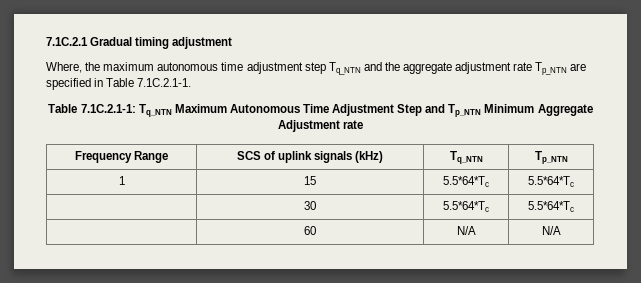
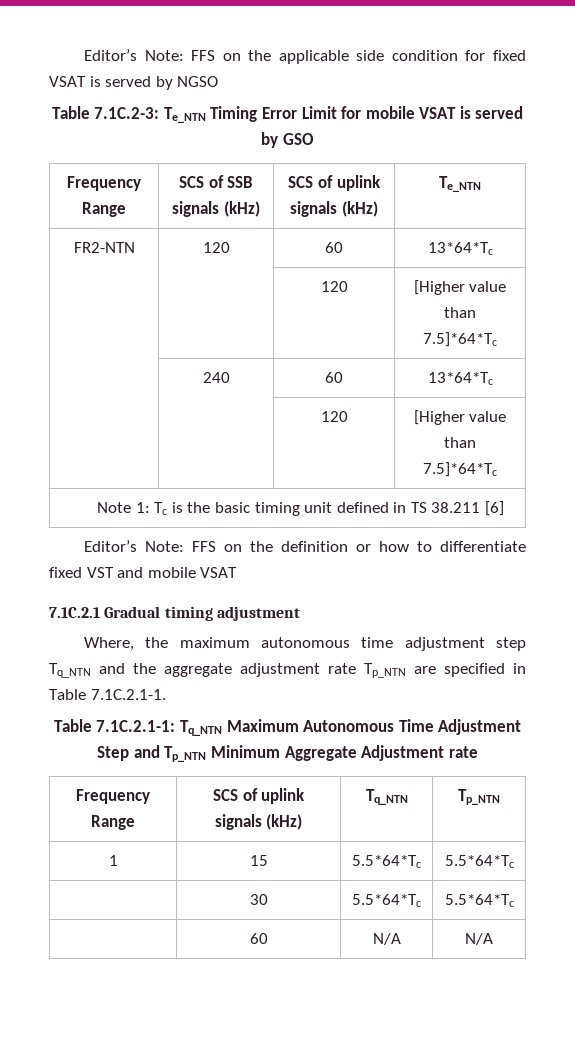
+ Editor’s Note: FFS on the applicable side condition for fixed VSAT is served by NGSO
+ Table 7.1C.2-3: Te_NTN Timing Error Limit for mobile VSAT is served by GSO
+ Frequency Range | SCS of SSB signals (kHz) | SCS of uplink signals (kHz) | Te_NTN
+ FR2-NTN | 120 | 60 | 13*64*Tc
+ | | 120 | [Higher value than 7.5]*64*Tc
+ | 240 | 60 | 13*64*Tc
+ | | 120 | [Higher value than 7.5]*64*Tc
+ Note 1: Tc is the basic timing unit defined in TS 38.211 [6]
+ Editor’s Note: FFS on the definition or how to differentiate fixed VST and mobile VSAT

